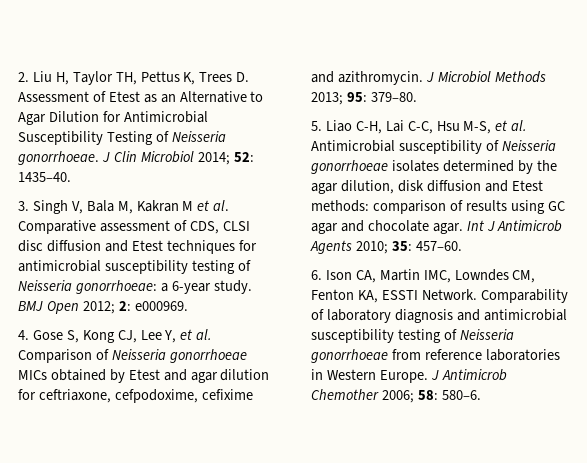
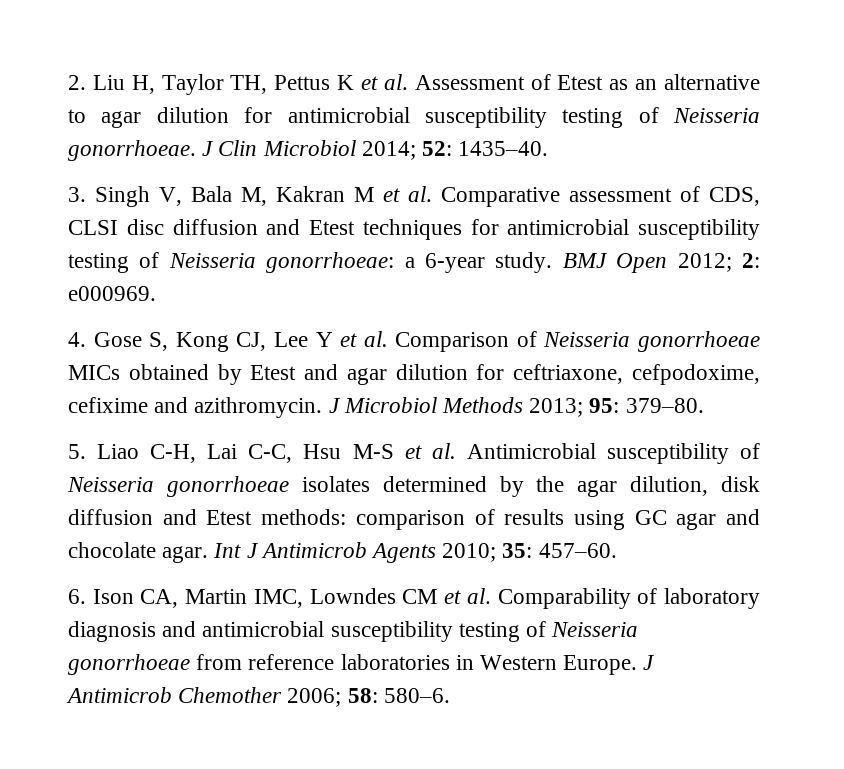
- 2. Liu H, Taylor TH, Pettus K, Trees D. Assessment of Etest as an Alternative to Agar Dilution for Antimicrobial Susceptibility Testing of Neisseria gonorrhoeae.
+ 2. Liu H, Taylor TH, Pettus K et al. Assessment of Etest as an alternative to agar dilution for antimicrobial susceptibility testing of Neisseria gonorrhoeae.
- 4. Gose S, Kong CJ, Lee Y, et al. Comparison of Neisseria gonorrhoeae MICs obtained by Etest and agar dilution for ceftriaxone, cefpodoxime, cefixime and azithromycin.
+ 4. Gose S, Kong CJ, Lee Y et al. Comparison of Neisseria gonorrhoeae MICs obtained by Etest and agar dilution for ceftriaxone, cefpodoxime, cefixime and azithromycin.
- 5. Liao C-H, Lai C-C, Hsu M-S, et al. Antimicrobial susceptibility of Neisseria gonorrhoeae isolates determined by the agar dilution, disk diffusion and Etest methods: comparison of results using GC agar and chocolate agar.
+ 5. Liao C-H, Lai C-C, Hsu M-S et al. Antimicrobial susceptibility of Neisseria gonorrhoeae isolates determined by the agar dilution, disk diffusion and Etest methods: comparison of results using GC agar and chocolate agar.
- 6. Ison CA, Martin IMC, Lowndes CM, Fenton KA, ESSTI Network. Comparability of laboratory diagnosis and antimicrobial susceptibility testing of Neisseria gonorrhoeae from reference laboratories in Western Europe.
+ 6. Ison CA, Martin IMC, Lowndes CM et al. Comparability of laboratory diagnosis and antimicrobial susceptibility testing of Neisseria gonorrhoeae from reference laboratories in Western Europe.

